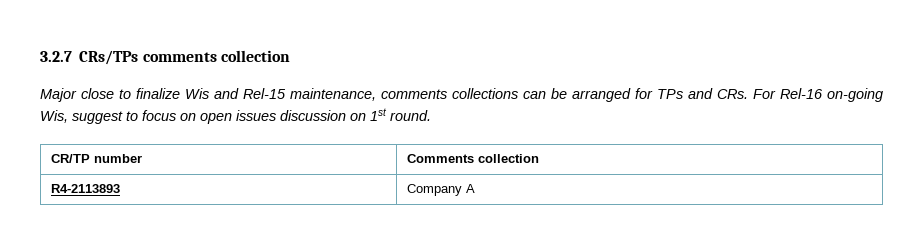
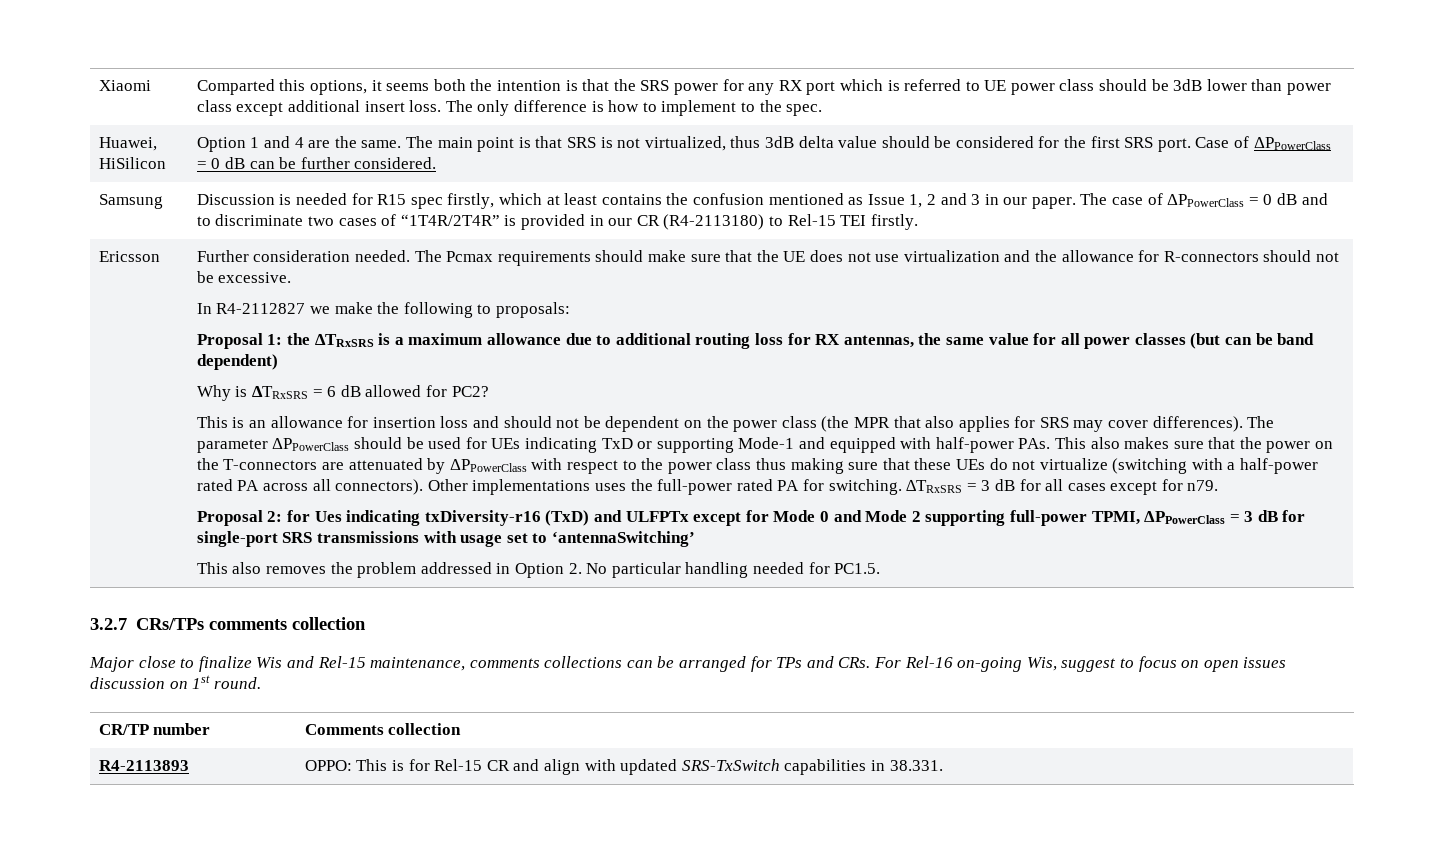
+ Xiaomi | Comparted this options, it seems both the intention is that the SRS power for any RX port which is referred to UE power class should be 3dB lower than power class except additional insert loss. The only difference is how to implement to the spec.
+ Huawei, HiSilicon | Option 1 and 4 are the same. The main point is that SRS is not virtualized, thus 3dB delta value should be considered for the first SRS port. Case of ΔPPowerClass = 0 dB can be further considered.
+ Samsung | Discussion is needed for R15 spec firstly, which at least contains the confusion mentioned as Issue 1, 2 and 3 in our paper. The case of ΔPPowerClass = 0 dB and to discriminate two cases of “1T4R/2T4R” is provided in our CR (R4-2113180) to Rel-15 TEI firstly.
+ Ericsson | Further consideration needed. The Pcmax requirements should make sure that the UE does not use virtualization and the allowance for R-connectors should not be excessive.
+ In R4-2112827 we make the following to proposals:
+ Proposal 1: the ∆TRxSRS is a maximum allowance due to additional routing loss for RX antennas, the same value for all power classes (but can be band dependent)
+ Why is ∆TRxSRS = 6 dB allowed for PC2?
+ This is an allowance for insertion loss and should not be dependent on the power class (the MPR that also applies for SRS may cover differences). The parameter ΔPPowerClass should be used for UEs indicating TxD or supporting Mode-1 and equipped with half-power PAs. This also makes sure that the power on the T-connectors are attenuated by ΔPPowerClass with respect to the power class thus making sure that these UEs do not virtualize (switching with a half-power rated PA across all connectors). Other implementations uses the full-power rated PA for switching. ∆TRxSRS = 3 dB for all cases except for n79.
+ Proposal 2: for Ues indicating txDiversity-r16 (TxD) and ULFPTx except for Mode 0 and Mode 2 supporting full-power TPMI, ΔPPowerClass = 3 dB for single-port SRS transmissions with usage set to ‘antennaSwitching’
+ This also removes the problem addressed in Option 2. No particular handling needed for PC1.5.
- R4-2113893 | Company A
+ R4-2113893 | OPPO: This is for Rel-15 CR and align with updated SRS-TxSwitch capabilities in 38.331.

